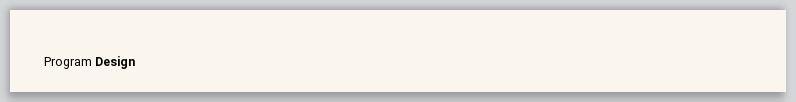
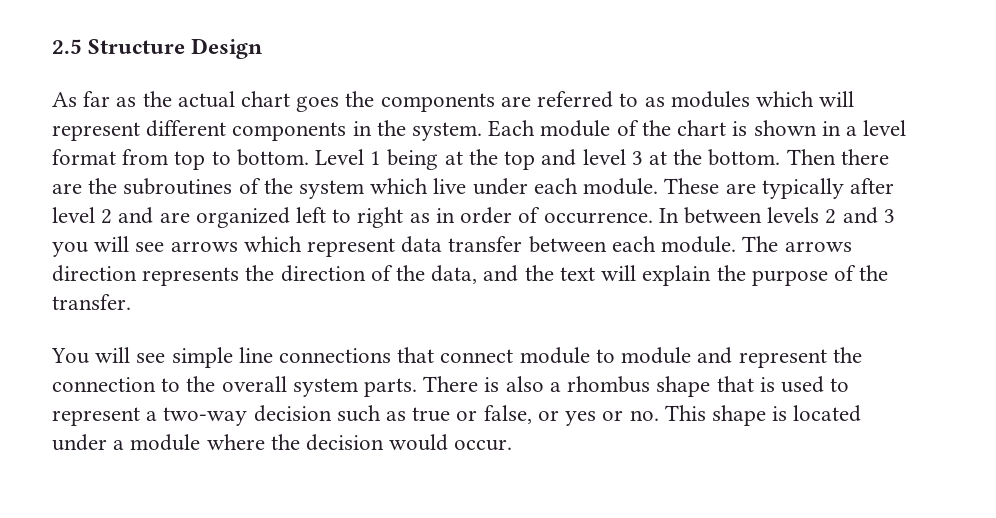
- Program Design
+ 2.5 Structure Design
+ As far as the actual chart goes the components are referred to as modules which will represent different components in the system. Each module of the chart is shown in a level format from top to bottom. Level 1 being at the top and level 3 at the bottom. Then there are the subroutines of the system which live under each module. These are typically after level 2 and are organized left to right as in order of occurrence. In between levels 2 and 3 you will see arrows which represent data transfer between each module. The arrows direction represents the direction of the data, and the text will explain the purpose of the transfer.
+ You will see simple line connections that connect module to module and represent the connection to the overall system parts. There is also a rhombus shape that is used to represent a two-way decision such as true or false, or yes or no. This shape is located under a module where the decision would occur.

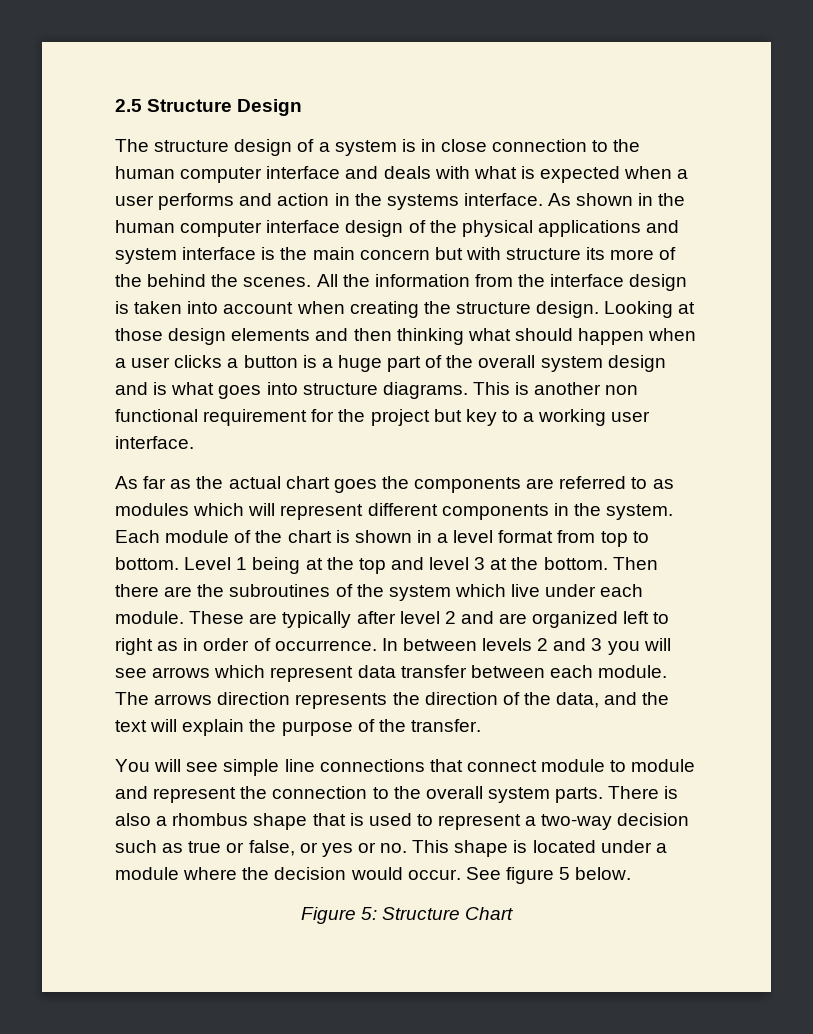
+ The structure design of a system is in close connection to the human computer interface and deals with what is expected when a user performs and action in the systems interface. As shown in the human computer interface design of the physical applications and system interface is the main concern but with structure its more of the behind the scenes. All the information from the interface design is taken into account when creating the structure design. Looking at those design elements and then thinking what should happen when a user clicks a button is a huge part of the overall system design and is what goes into structure diagrams. This is another non functional requirement for the project but key to a working user interface.
+ See figure 5 below.
+ Figure 5: Structure Chart

